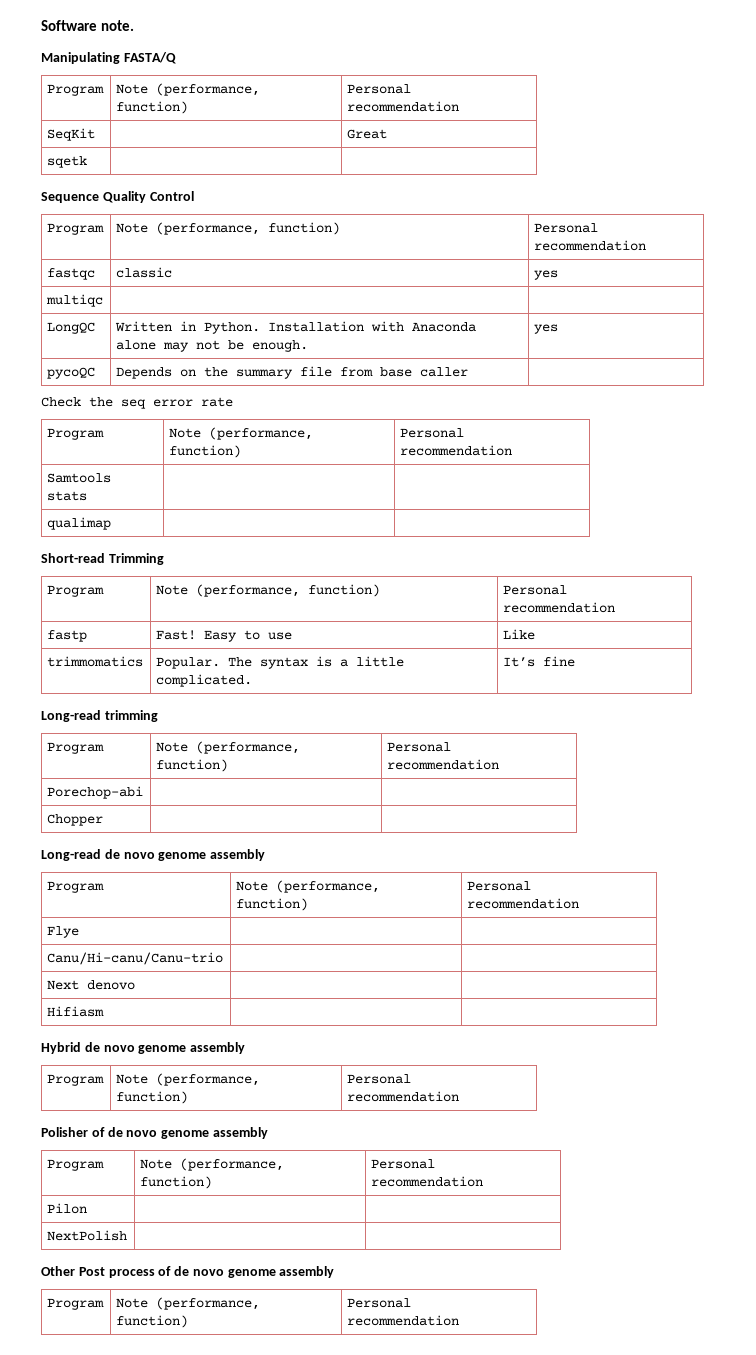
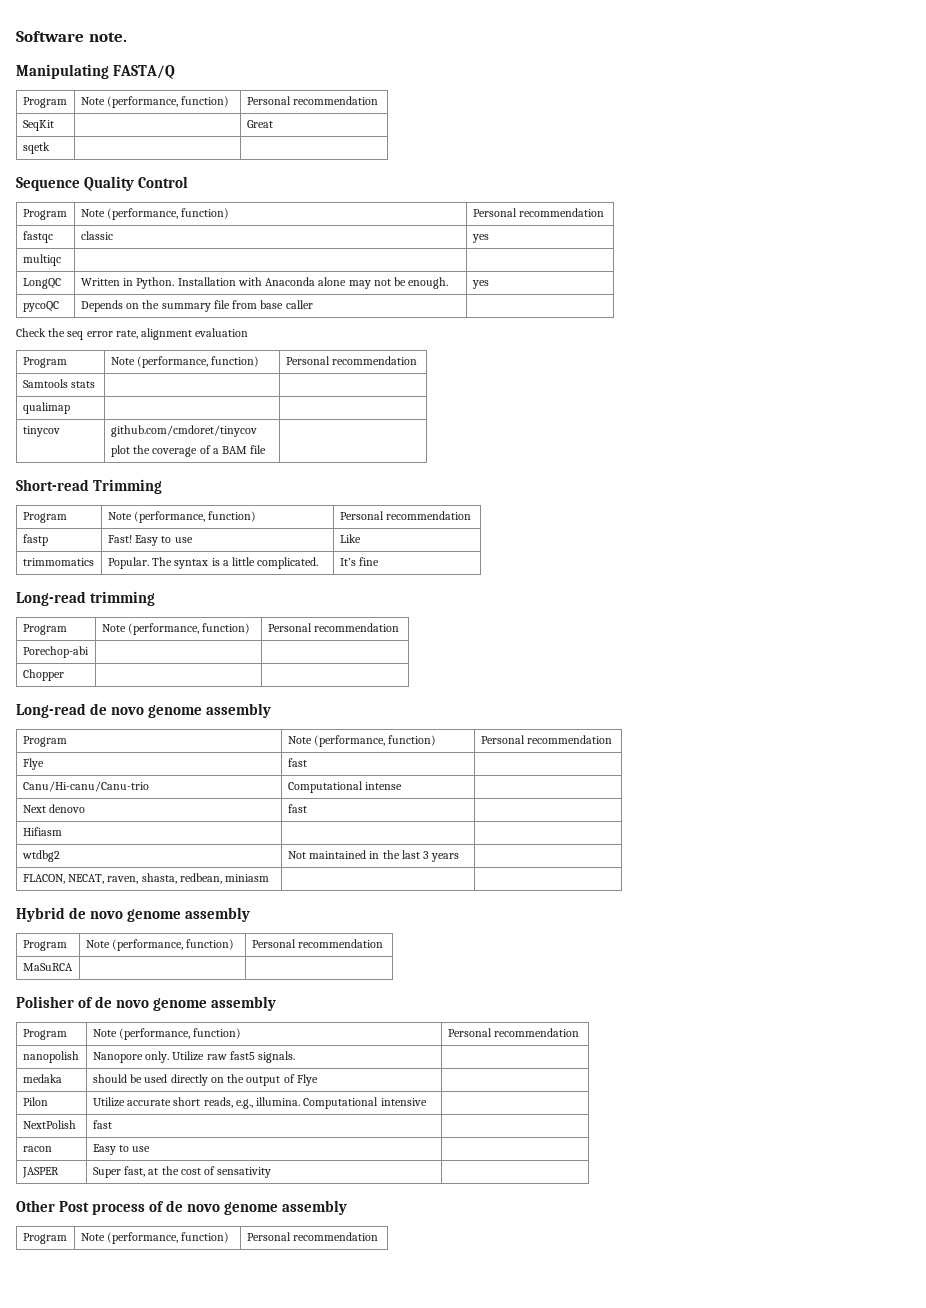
- Check the seq error rate
+ Check the seq error rate, alignment evaluation
+ tinycov | github.com/cmdoret/tinycov
+ plot the coverage of a BAM file |
- Flye | |
+ Flye | fast |
- Canu/Hi-canu/Canu-trio | |
+ Canu/Hi-canu/Canu-trio | Computational intense |
- Next denovo | |
+ Next denovo | fast |
+ wtdbg2 | Not maintained in the last 3 years |
+ FLACON, NECAT, raven, shasta, redbean, miniasm | |
+ MaSuRCA | |
- Pilon | |
- NextPolish | |
+ nanopolish | Nanopore only. Utilize raw fast5 signals. |
+ medaka | should be used directly on the output of Flye |
+ Pilon | Utilize accurate short reads, e.g., illumina. Computational intensive |
+ NextPolish | fast |
+ racon | Easy to use |
+ JASPER | Super fast, at the cost of sensativity |

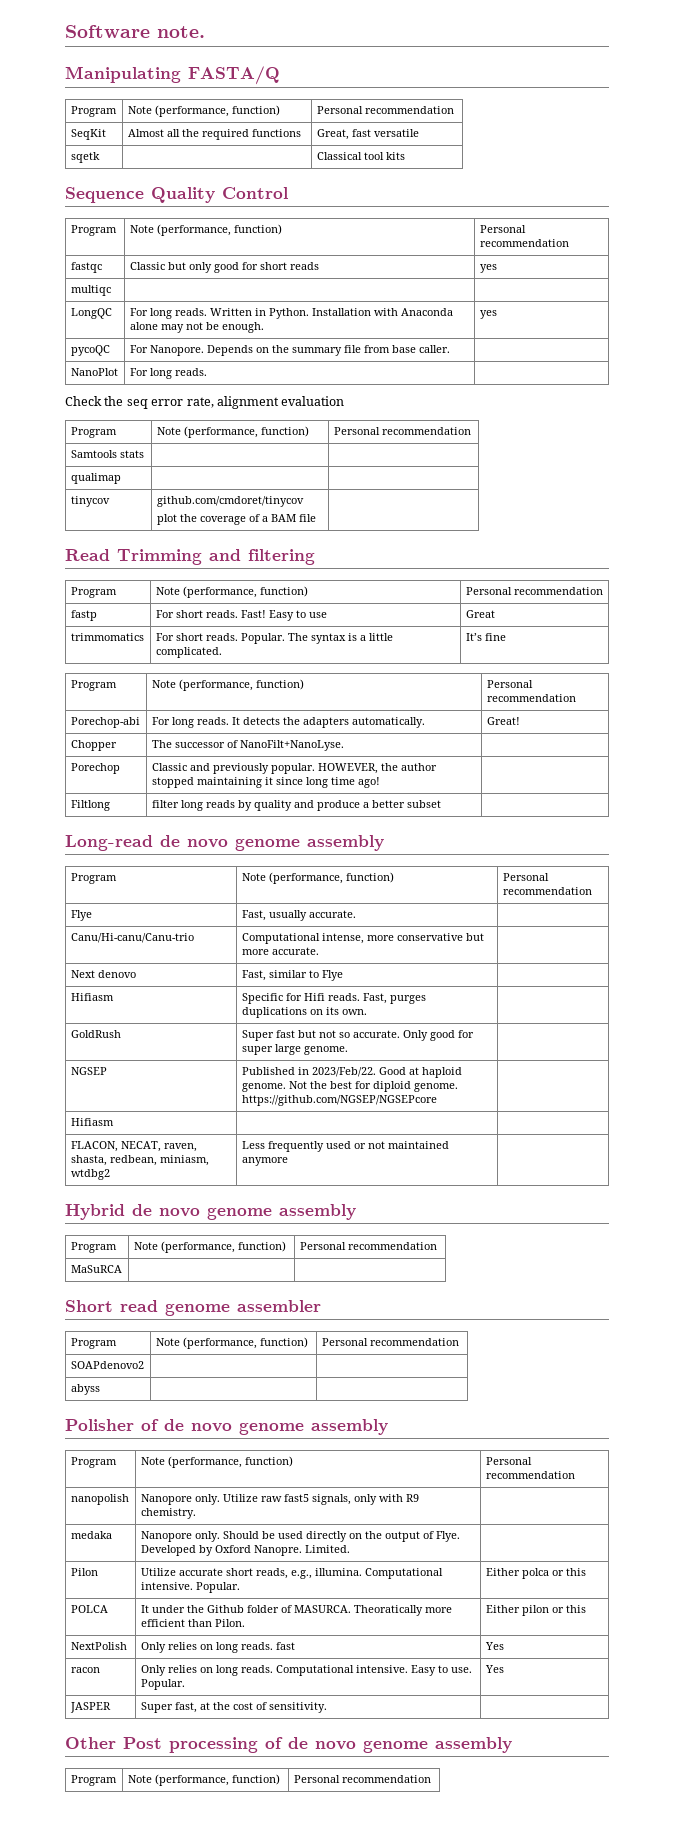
- SeqKit | | Great
- sqetk | |
+ SeqKit | Almost all the required functions | Great, fast versatile
+ sqetk | | Classical tool kits
- fastqc | classic | yes
+ fastqc | Classic but only good for short reads | yes
- LongQC | Written in Python. Installation with Anaconda alone may not be enough. | yes
+ LongQC | For long reads. Written in Python. Installation with Anaconda alone may not be enough. | yes
- pycoQC | Depends on the summary file from base caller |
+ pycoQC | For Nanopore. Depends on the summary file from base caller. |
+ NanoPlot | For long reads. |
- Short-read Trimming
+ Read Trimming and filtering
- fastp | Fast! Easy to use | Like
+ fastp | For short reads. Fast! Easy to use | Great
- trimmomatics | Popular. The syntax is a little complicated. | It’s fine
+ trimmomatics | For short reads. Popular. The syntax is a little complicated. | It’s fine
- Long-read trimming
- Porechop-abi | |
- Chopper | |
+ Porechop-abi | For long reads. It detects the adapters automatically. | Great!
+ Chopper | The successor of NanoFilt+NanoLyse. |
+ Porechop | Classic and previously popular. HOWEVER, the author stopped maintaining it since long time ago! |
+ Filtlong | filter long reads by quality and produce a better subset |
- Flye | fast |
+ Flye | Fast, usually accurate. |
- Canu/Hi-canu/Canu-trio | Computational intense |
- Next denovo | fast |
+ Canu/Hi-canu/Canu-trio | Computational intense, more conservative but more accurate. |
+ Next denovo | Fast, similar to Flye |
+ Hifiasm | Specific for Hifi reads. Fast, purges duplications on its own. |
+ GoldRush | Super fast but not so accurate. Only good for super large genome. |
+ NGSEP | Published in 2023/Feb/22. Good at haploid genome. Not the best for diploid genome. https://github.com/NGSEP/NGSEPcore |
  Hifiasm | |
- wtdbg2 | Not maintained in the last 3 years |
- FLACON, NECAT, raven, shasta, redbean, miniasm | |
+ FLACON, NECAT, raven, shasta, redbean, miniasm, wtdbg2 | Less frequently used or not maintained anymore |
+ Short read genome assembler
+ Program | Note (performance, function) | Personal recommendation
+ SOAPdenovo2 | |
+ abyss | |
- nanopolish | Nanopore only. Utilize raw fast5 signals. |
- medaka | should be used directly on the output of Flye |
+ nanopolish | Nanopore only. Utilize raw fast5 signals, only with R9 chemistry. |
+ medaka | Nanopore only. Should be used directly on the output of Flye. Developed by Oxford Nanopre. Limited. |
- Pilon | Utilize accurate short reads, e.g., illumina. Computational intensive |
- NextPolish | fast |
+ Pilon | Utilize accurate short reads, e.g., illumina. Computational intensive. Popular. | Either polca or this
+ POLCA | It under the Github folder of MASURCA. Theoratically more efficient than Pilon. | Either pilon or this
+ NextPolish | Only relies on long reads. fast | Yes
- racon | Easy to use |
+ racon | Only relies on long reads. Computational intensive. Easy to use. Popular. | Yes
- JASPER | Super fast, at the cost of sensativity |
+ JASPER | Super fast, at the cost of sensitivity. |
- Other Post process of de novo genome assembly
+ Other Post processing of de novo genome assembly

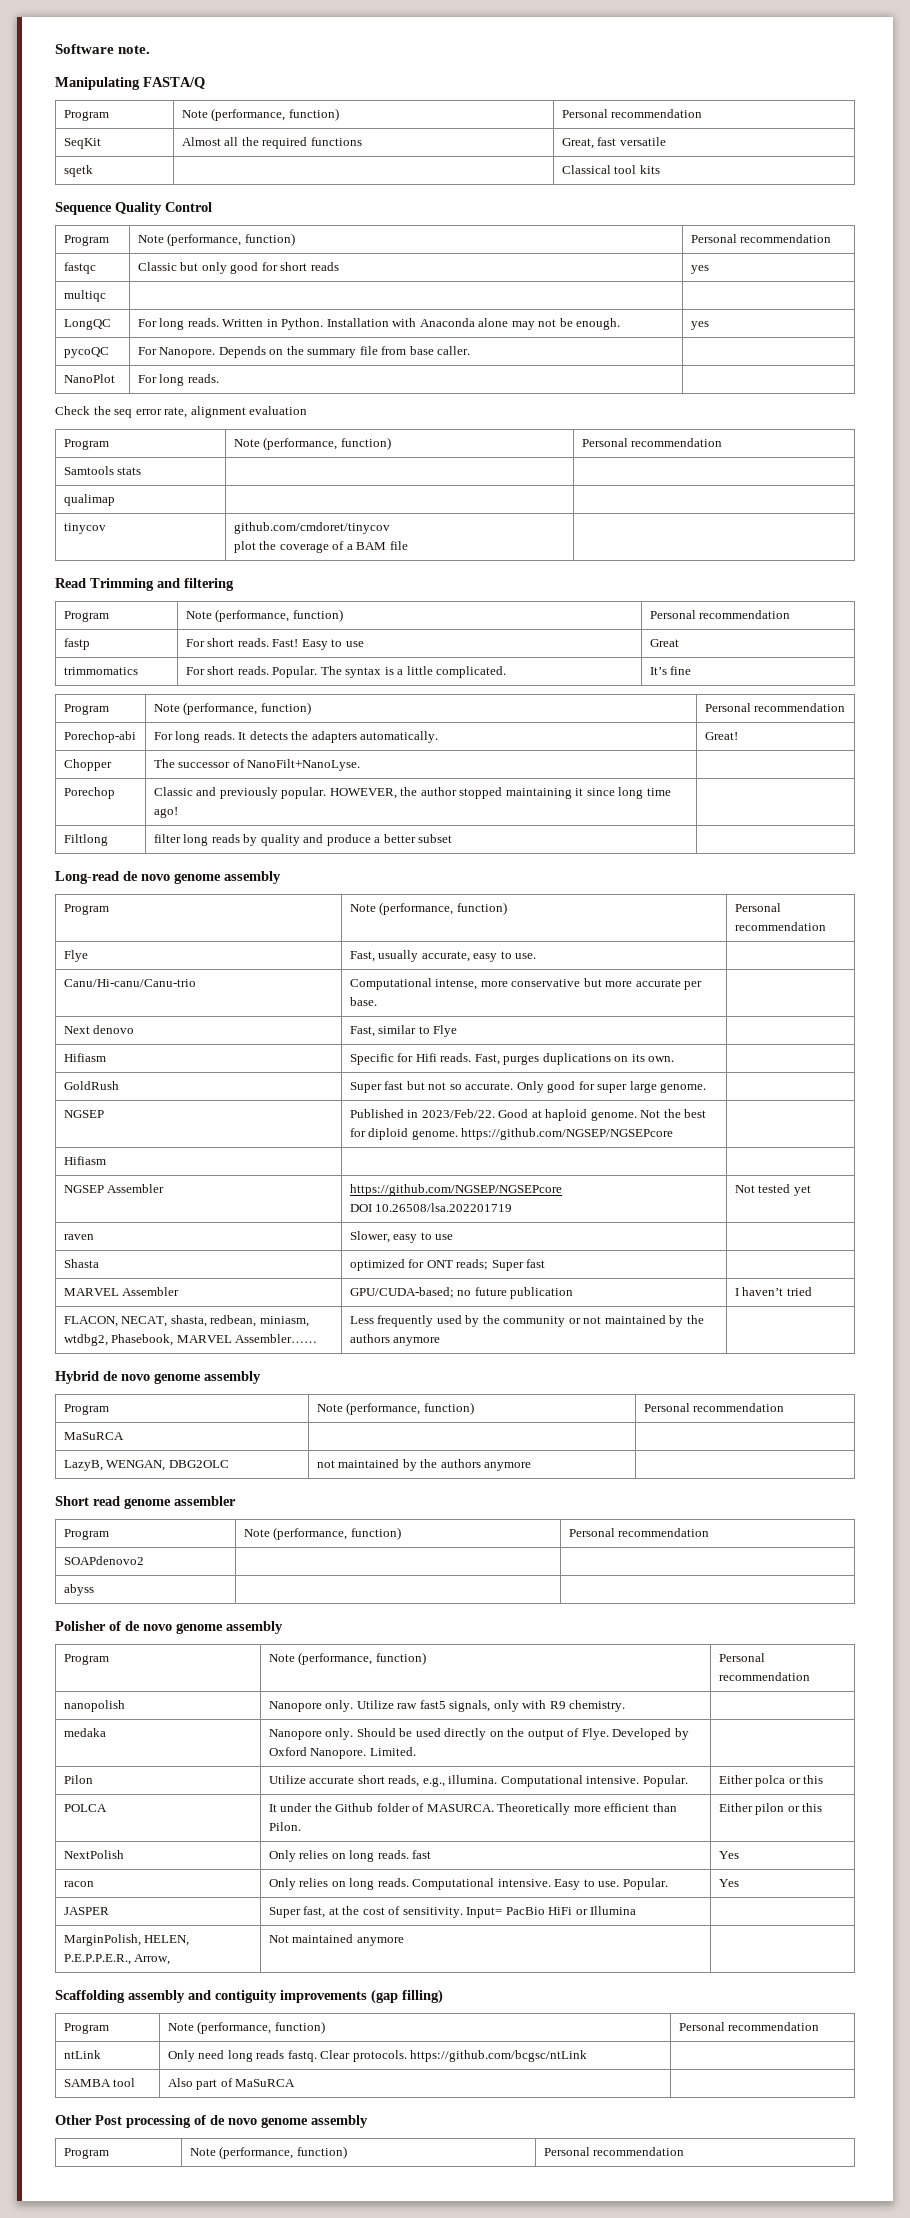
- Flye | Fast, usually accurate. |
+ Flye | Fast, usually accurate, easy to use. |
- Canu/Hi-canu/Canu-trio | Computational intense, more conservative but more accurate. |
+ Canu/Hi-canu/Canu-trio | Computational intense, more conservative but more accurate per base. |
+ NGSEP Assembler | https://github.com/NGSEP/NGSEPcore
+ DOI 10.26508/lsa.202201719 | Not tested yet
+ raven | Slower, easy to use |
+ Shasta | optimized for ONT reads; Super fast |
+ MARVEL Assembler | GPU/CUDA-based; no future publication | I haven’t tried
- FLACON, NECAT, raven, shasta, redbean, miniasm, wtdbg2 | Less frequently used or not maintained anymore |
+ FLACON, NECAT, shasta, redbean, miniasm, wtdbg2, Phasebook, MARVEL Assembler…… | Less frequently used by the community or not maintained by the authors anymore |
+ LazyB, WENGAN, DBG2OLC | not maintained by the authors anymore |
- medaka | Nanopore only. Should be used directly on the output of Flye. Developed by Oxford Nanopre. Limited. |
+ medaka | Nanopore only. Should be used directly on the output of Flye. Developed by Oxford Nanopore. Limited. |
- POLCA | It under the Github folder of MASURCA. Theoratically more efficient than Pilon. | Either pilon or this
+ POLCA | It under the Github folder of MASURCA. Theoretically more efficient than Pilon. | Either pilon or this
- JASPER | Super fast, at the cost of sensitivity. |
+ JASPER | Super fast, at the cost of sensitivity. Input= PacBio HiFi or Illumina |
+ MarginPolish, HELEN, P.E.P.P.E.R., Arrow, | Not maintained anymore |
+ Scaffolding assembly and contiguity improvements (gap filling)
+ Program | Note (performance, function) | Personal recommendation
+ ntLink | Only need long reads fastq. Clear protocols. https://github.com/bcgsc/ntLink |
+ SAMBA tool | Also part of MaSuRCA |

